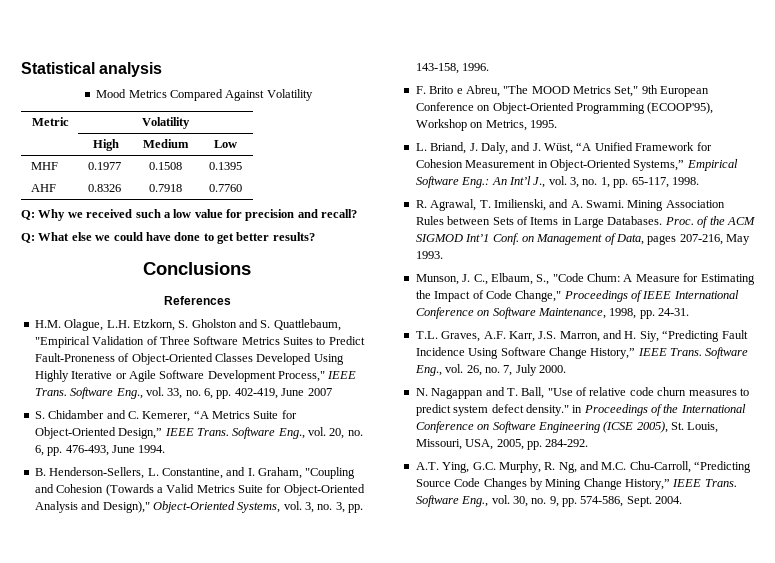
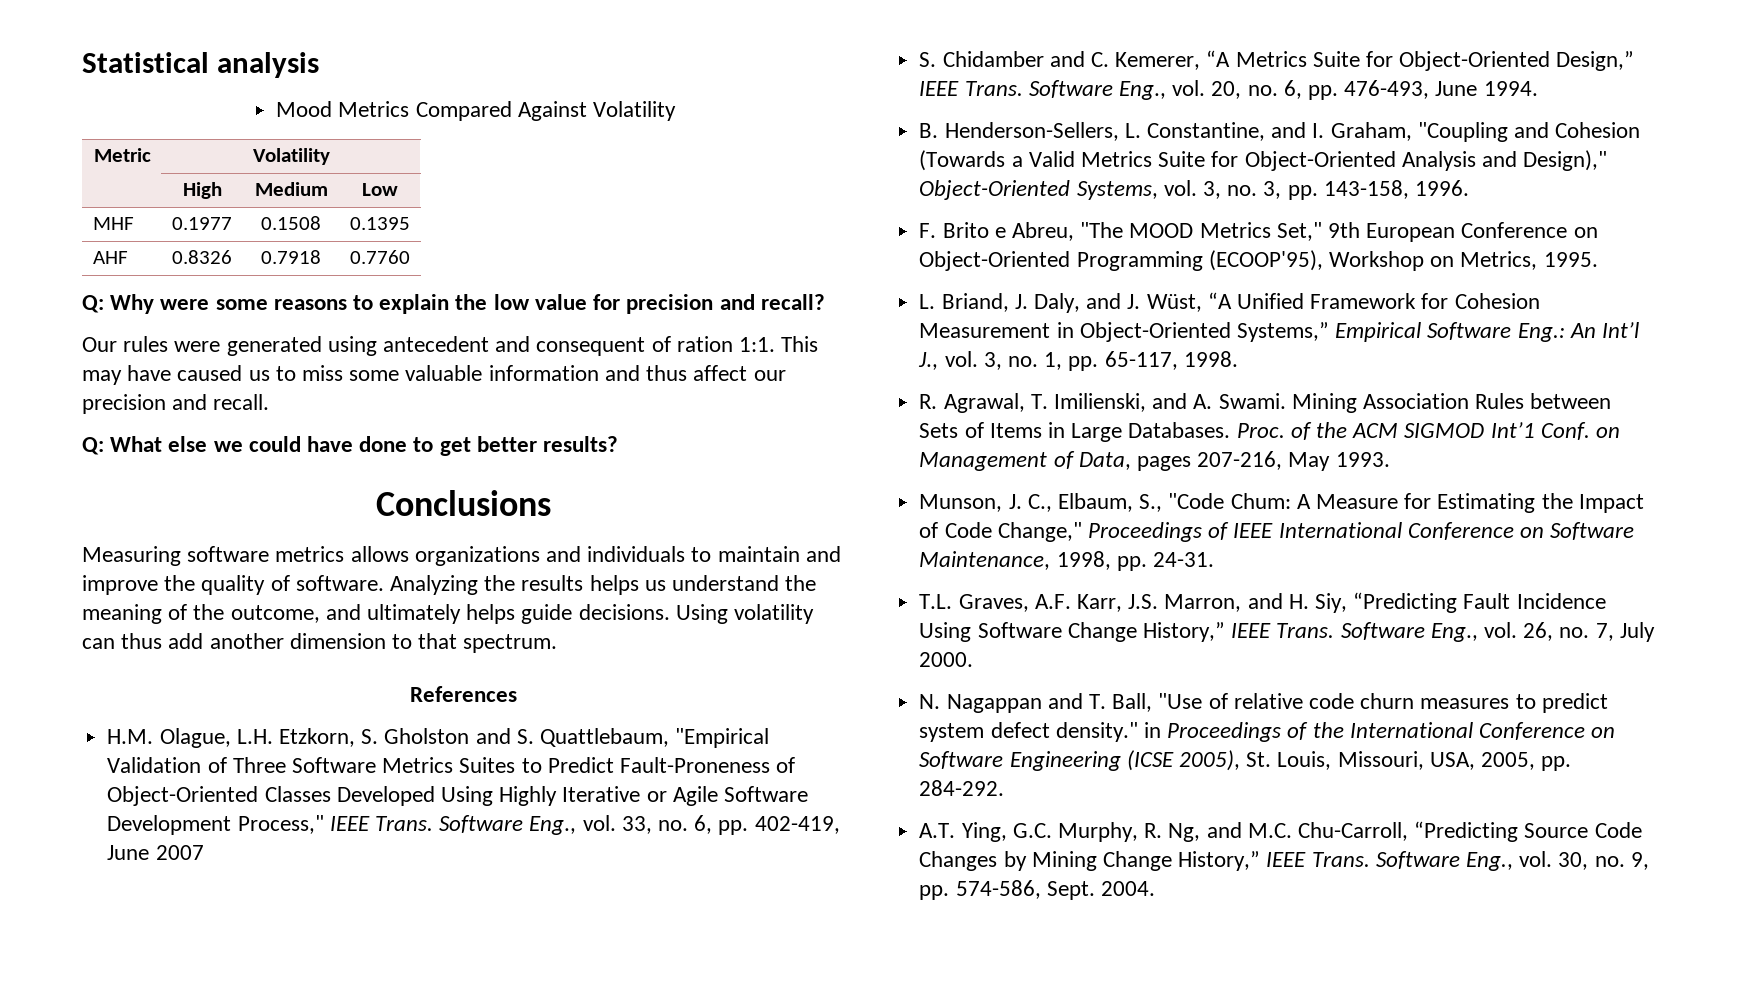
- Q: Why we received such a low value for precision and recall?
+ Q: Why were some reasons to explain the low value for precision and recall?
+ Our rules were generated using antecedent and consequent of ration 1:1. This may have caused us to miss some valuable information and thus affect our precision and recall.
+ Measuring software metrics allows organizations and individuals to maintain and improve the quality of software. Analyzing the results helps us understand the meaning of the outcome, and ultimately helps guide decisions. Using volatility can thus add another dimension to that spectrum.

